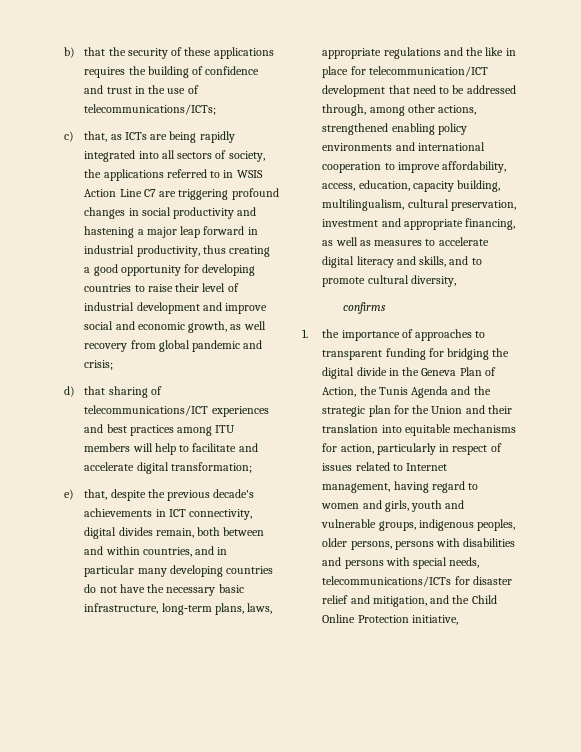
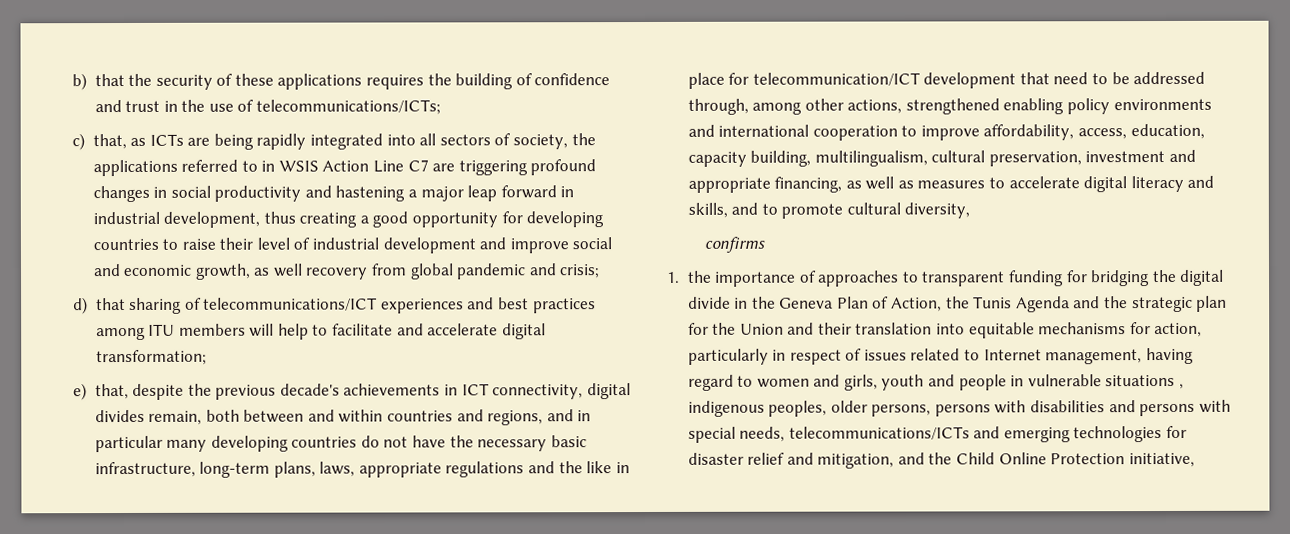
- c) that, as ICTs are being rapidly integrated into all sectors of society, the applications referred to in WSIS Action Line C7 are triggering profound changes in social productivity and hastening a major leap forward in industrial productivity, thus creating a good opportunity for developing countries to raise their level of industrial development and improve social and economic growth, as well recovery from global pandemic and crisis;
+ c) that, as ICTs are being rapidly integrated into all sectors of society, the applications referred to in WSIS Action Line C7 are triggering profound changes in social productivity and hastening a major leap forward in industrial development, thus creating a good opportunity for developing countries to raise their level of industrial development and improve social and economic growth, as well recovery from global pandemic and crisis;
- e) that, despite the previous decade's achievements in ICT connectivity, digital divides remain, both between and within countries, and in particular many developing countries do not have the necessary basic infrastructure, long‑term plans, laws, appropriate regulations and the like in place for telecommunication/ICT development that need to be addressed through, among other actions, strengthened enabling policy environments and international cooperation to improve affordability, access, education, capacity building, multilingualism, cultural preservation, investment and appropriate financing, as well as measures to accelerate digital literacy and skills, and to promote cultural diversity,
+ e) that, despite the previous decade's achievements in ICT connectivity, digital divides remain, both between and within countries and regions, and in particular many developing countries do not have the necessary basic infrastructure, long‑term plans, laws, appropriate regulations and the like in place for telecommunication/ICT development that need to be addressed through, among other actions, strengthened enabling policy environments and international cooperation to improve affordability, access, education, capacity building, multilingualism, cultural preservation, investment and appropriate financing, as well as measures to accelerate digital literacy and skills, and to promote cultural diversity,
- 1. the importance of approaches to transparent funding for bridging the digital divide in the Geneva Plan of Action, the Tunis Agenda and the strategic plan for the Union and their translation into equitable mechanisms for action, particularly in respect of issues related to Internet management, having regard to women and girls, youth and vulnerable groups, indigenous peoples, older persons, persons with disabilities and persons with special needs, telecommunications/ICTs for disaster relief and mitigation, and the Child Online Protection initiative,
+ 1. the importance of approaches to transparent funding for bridging the digital divide in the Geneva Plan of Action, the Tunis Agenda and the strategic plan for the Union and their translation into equitable mechanisms for action, particularly in respect of issues related to Internet management, having regard to women and girls, youth and people in vulnerable situations , indigenous peoples, older persons, persons with disabilities and persons with special needs, telecommunications/ICTs and emerging technologies for disaster relief and mitigation, and the Child Online Protection initiative,

